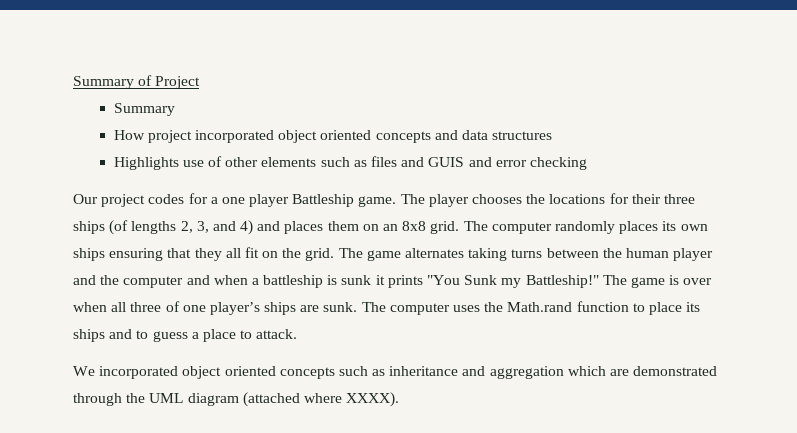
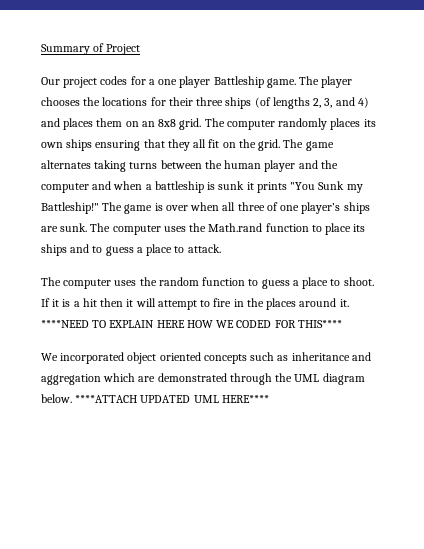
  Summary of Project
- Summary
- How project incorporated object oriented concepts and data structures
- Highlights use of other elements such as files and GUIS and error checking
+ The computer uses the random function to guess a place to shoot. If it is a hit then it will attempt to fire in the places around it. ****NEED TO EXPLAIN HERE HOW WE CODED FOR THIS****
- We incorporated object oriented concepts such as inheritance and aggregation which are demonstrated through the UML diagram (attached where XXXX).
+ We incorporated object oriented concepts such as inheritance and aggregation which are demonstrated through the UML diagram below. ****ATTACH UPDATED UML HERE****

